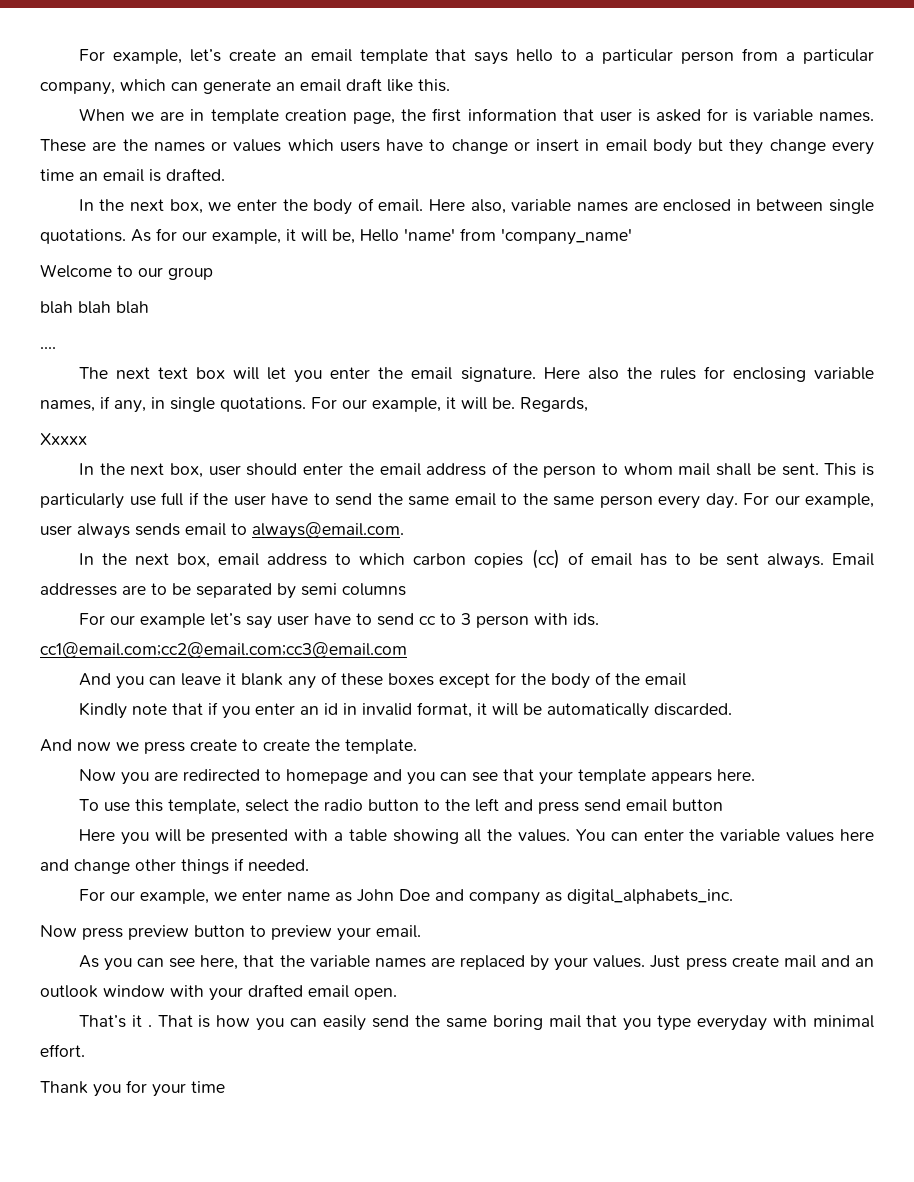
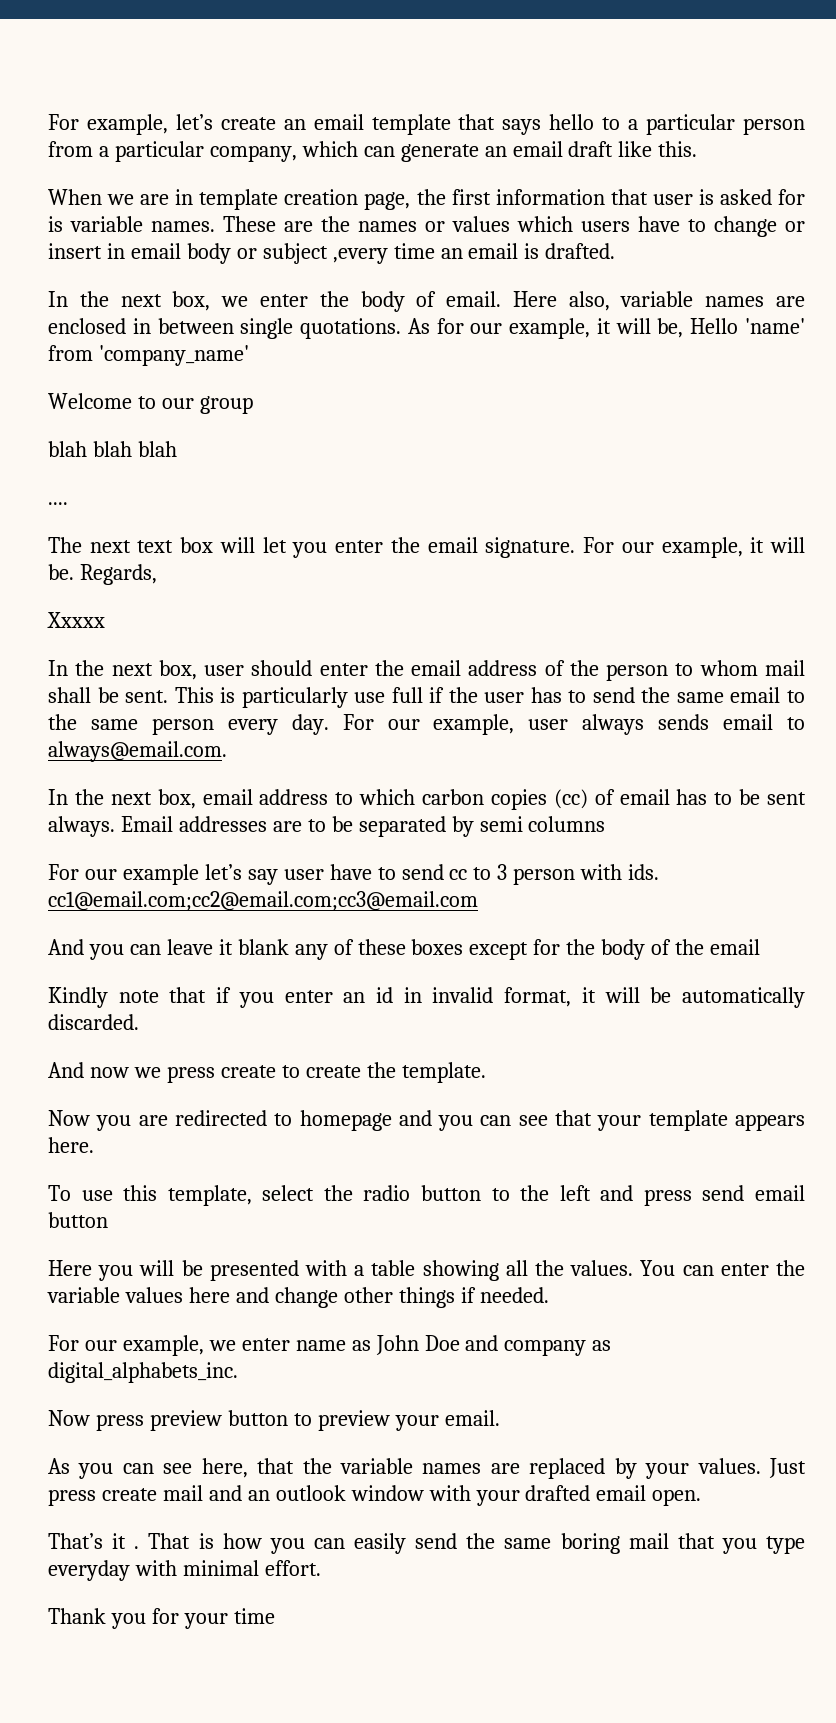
- These are the names or values which users have to change or insert in email body but they change every time an email is drafted.
+ These are the names or values which users have to change or insert in email body or subject ,every time an email is drafted.
- Here also the rules for enclosing variable names, if any, in single quotations.
- This is particularly use full if the user have to send the same email to the same person every day.
+ This is particularly use full if the user has to send the same email to the same person every day.

